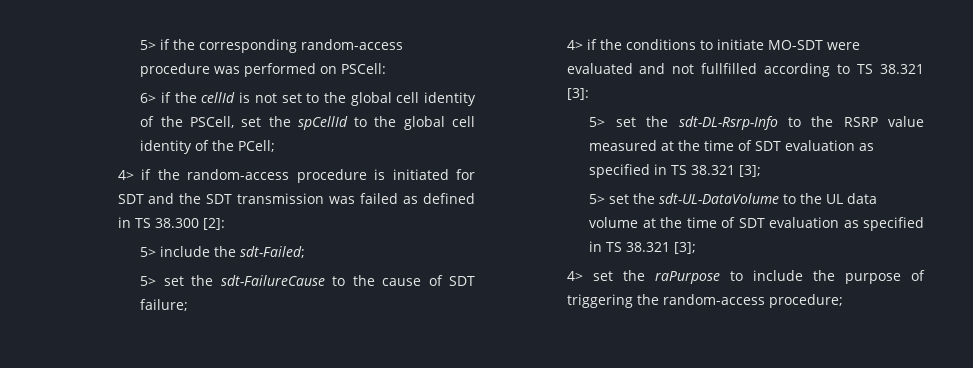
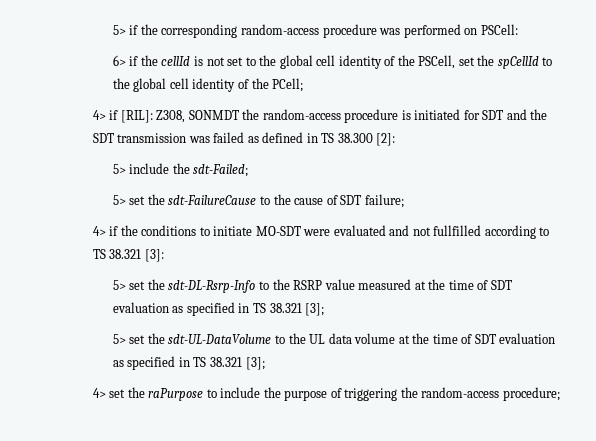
- 4> if the random-access procedure is initiated for SDT and the SDT transmission was failed as defined in TS 38.300 [2]:
+ 4> if [RIL]: Z308, SONMDT the random-access procedure is initiated for SDT and the SDT transmission was failed as defined in TS 38.300 [2]:

